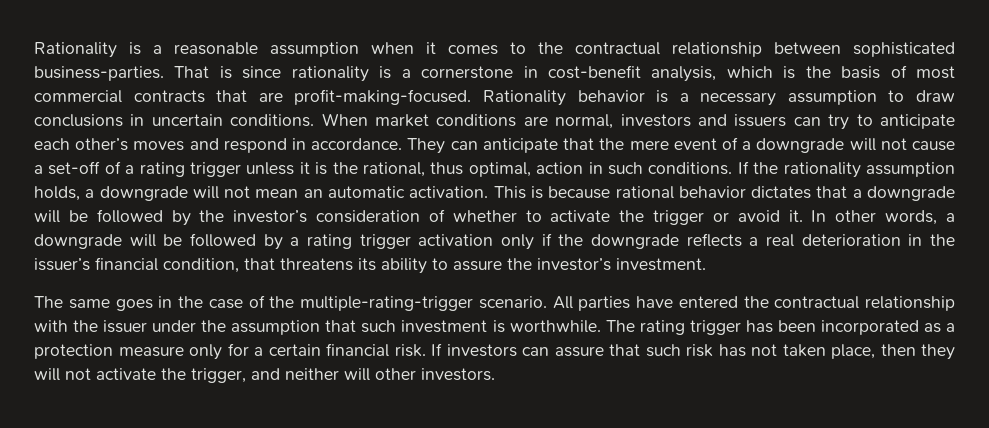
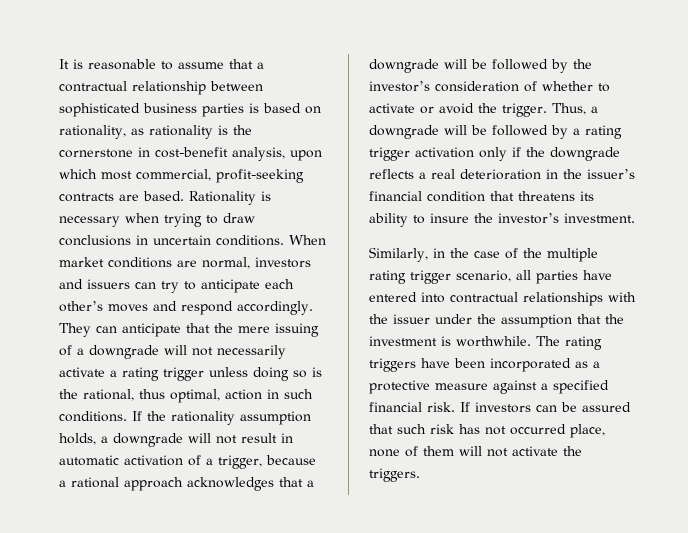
- Rationality is a reasonable assumption when it comes to the contractual relationship between sophisticated business-parties. That is since rationality is a cornerstone in cost-benefit analysis, which is the basis of most commercial contracts that are profit-making-focused. Rationality behavior is a necessary assumption to draw conclusions in uncertain conditions.
+ It is reasonable to assume that a contractual relationship between sophisticated business parties is based on rationality, as rationality is the cornerstone in cost-benefit analysis, upon which most commercial, profit-seeking contracts are based. Rationality is necessary when trying to draw conclusions in uncertain conditions.
- When market conditions are normal, investors and issuers can try to anticipate each other’s moves and respond in accordance.
+ When market conditions are normal, investors and issuers can try to anticipate each other’s moves and respond accordingly.
- They can anticipate that the mere event of a downgrade will not cause a set-off of a rating trigger unless it is the rational, thus optimal, action in such conditions.
+ They can anticipate that the mere issuing of a downgrade will not necessarily activate a rating trigger unless doing so is the rational, thus optimal, action in such conditions.
- If the rationality assumption holds, a downgrade will not mean an automatic activation. This is because rational behavior dictates that a downgrade will be followed by the investor’s consideration of whether to activate the trigger or avoid it. In other words, a downgrade will be followed by a rating trigger activation only if the downgrade reflects a real deterioration in the issuer’s financial condition, that threatens its ability to assure the investor’s investment.
+ If the rationality assumption holds, a downgrade will not result in automatic activation of a trigger, because a rational approach acknowledges that a downgrade will be followed by the investor’s consideration of whether to activate or avoid the trigger. Thus, a downgrade will be followed by a rating trigger activation only if the downgrade reflects a real deterioration in the issuer’s financial condition that threatens its ability to insure the investor’s investment.
- The same goes in the case of the multiple-rating-trigger scenario. All parties have entered the contractual relationship with the issuer under the assumption that such investment is worthwhile.
+ Similarly, in the case of the multiple rating trigger scenario, all parties have entered into contractual relationships with the issuer under the assumption that the investment is worthwhile.
- The rating trigger has been incorporated as a protection measure only for a certain financial risk.
+ The rating triggers have been incorporated as a protective measure against a specified financial risk.
- If investors can assure that such risk has not taken place, then they will not activate the trigger, and neither will other investors.
+ If investors can be assured that such risk has not occurred place, none of them will not activate the triggers.

